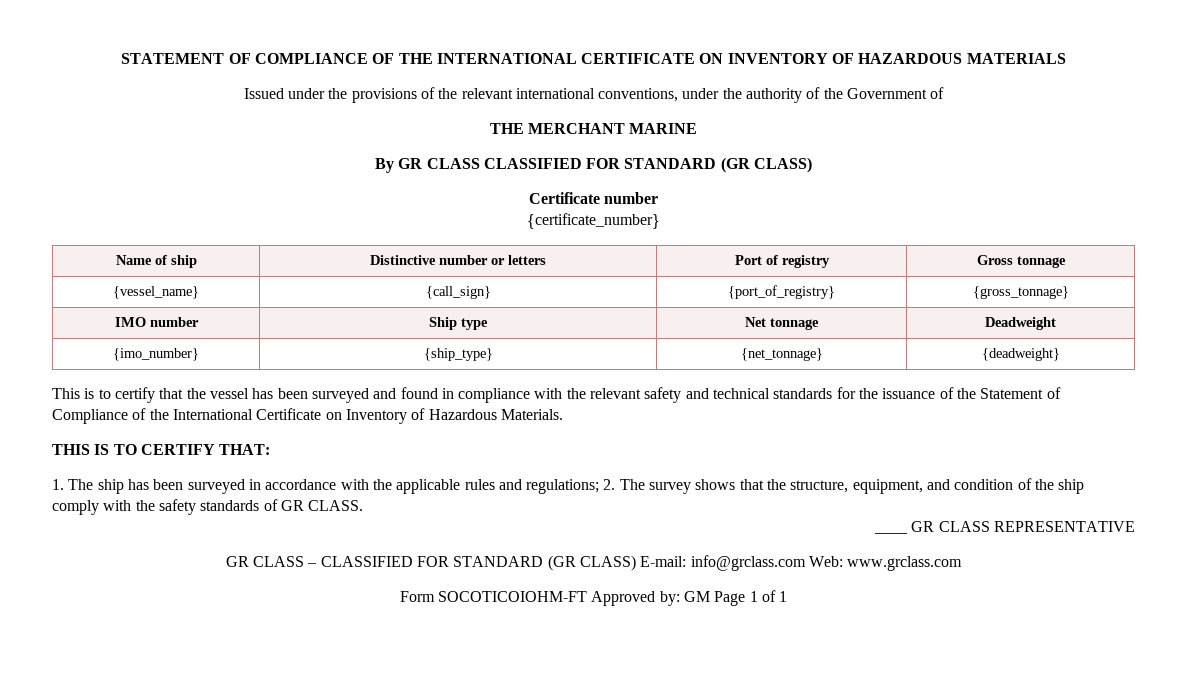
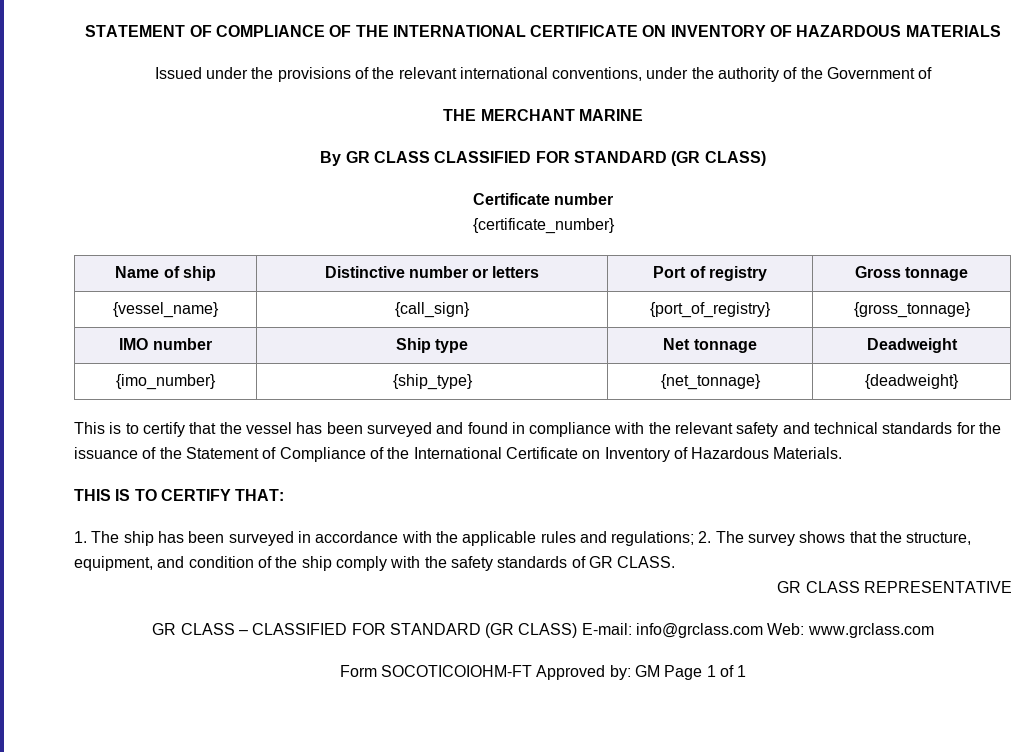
- ____ GR CLASS REPRESENTATIVE
+ GR CLASS REPRESENTATIVE

